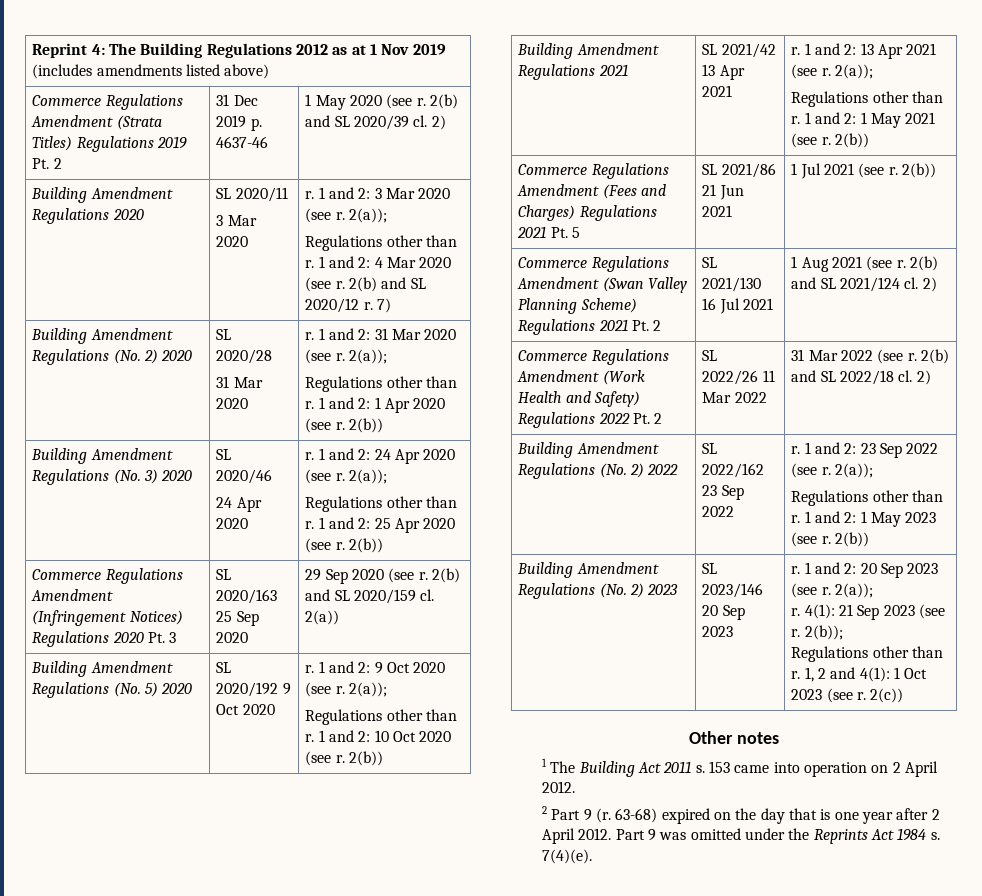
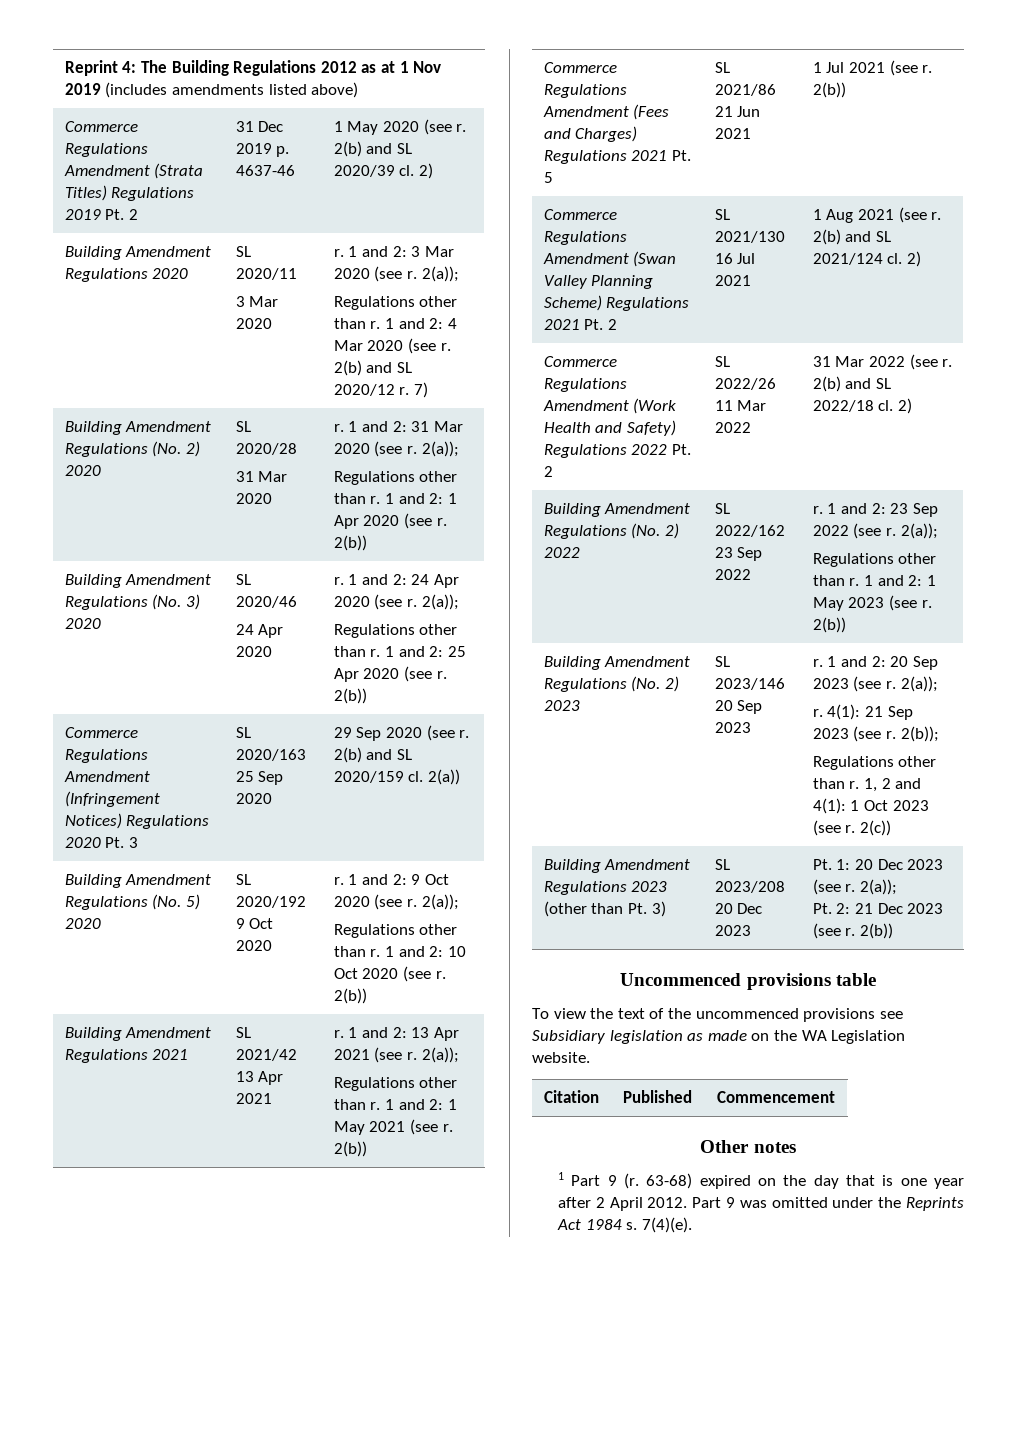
+ Building Amendment Regulations 2023 (other than Pt. 3) | SL 2023/208 20 Dec 2023 | Pt. 1: 20 Dec 2023 (see r. 2(a));
+ Pt. 2: 21 Dec 2023 (see r. 2(b))
+ Uncommenced provisions table
+ To view the text of the uncommenced provisions see Subsidiary legislation as made on the WA Legislation website.
+ Citation | Published | Commencement
  Other notes
- 1 The Building Act 2011 s. 153 came into operation on 2 April 2012.
- 2 Part 9 (r.
+ 1 Part 9 (r.

